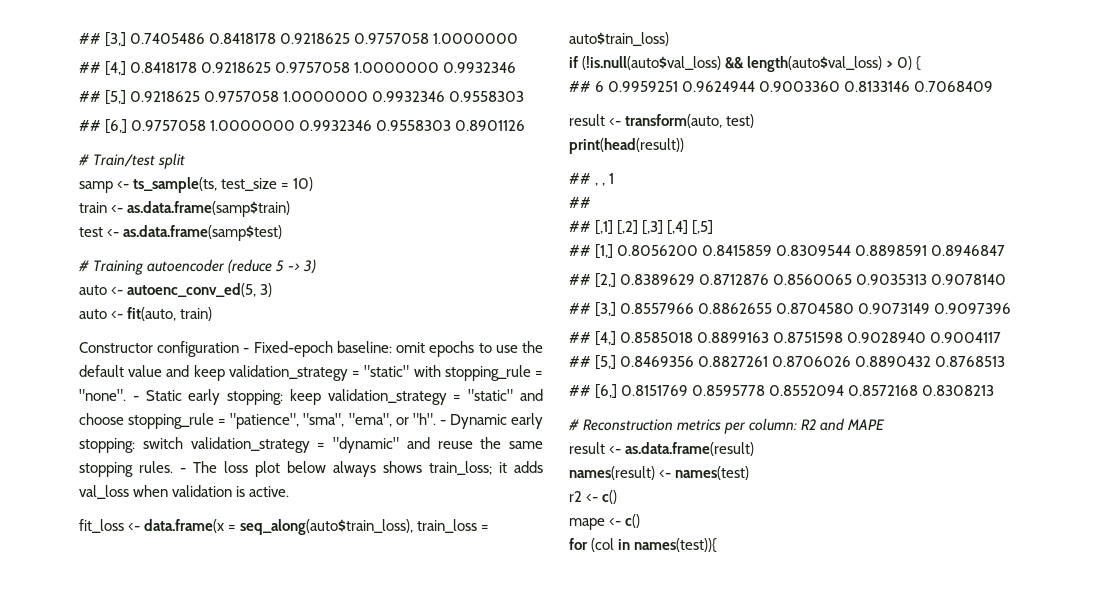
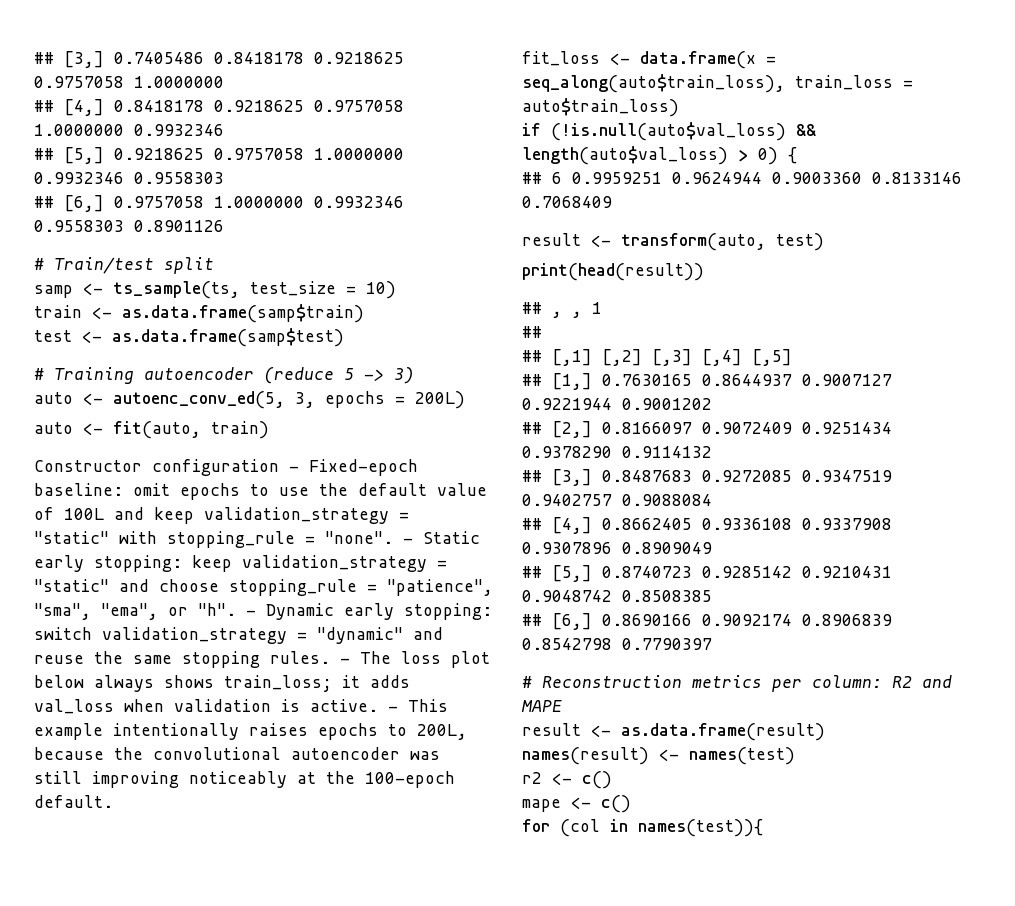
- auto <- autoenc_conv_ed(5, 3)
+ auto <- autoenc_conv_ed(5, 3, epochs = 200L)
- Constructor configuration - Fixed-epoch baseline: omit epochs to use the default value and keep validation_strategy = "static" with stopping_rule = "none".
+ Constructor configuration - Fixed-epoch baseline: omit epochs to use the default value of 100L and keep validation_strategy = "static" with stopping_rule = "none".
+ - This example intentionally raises epochs to 200L, because the convolutional autoencoder was still improving noticeably at the 100-epoch default.
- ## [1,] 0.8056200 0.8415859 0.8309544 0.8898591 0.8946847
- ## [2,] 0.8389629 0.8712876 0.8560065 0.9035313 0.9078140
- ## [3,] 0.8557966 0.8862655 0.8704580 0.9073149 0.9097396
- ## [4,] 0.8585018 0.8899163 0.8751598 0.9028940 0.9004117
- ## [5,] 0.8469356 0.8827261 0.8706026 0.8890432 0.8768513
- ## [6,] 0.8151769 0.8595778 0.8552094 0.8572168 0.8308213
+ ## [1,] 0.7630165 0.8644937 0.9007127 0.9221944 0.9001202
+ ## [2,] 0.8166097 0.9072409 0.9251434 0.9378290 0.9114132
+ ## [3,] 0.8487683 0.9272085 0.9347519 0.9402757 0.9088084
+ ## [4,] 0.8662405 0.9336108 0.9337908 0.9307896 0.8909049
+ ## [5,] 0.8740723 0.9285142 0.9210431 0.9048742 0.8508385
+ ## [6,] 0.8690166 0.9092174 0.8906839 0.8542798 0.7790397

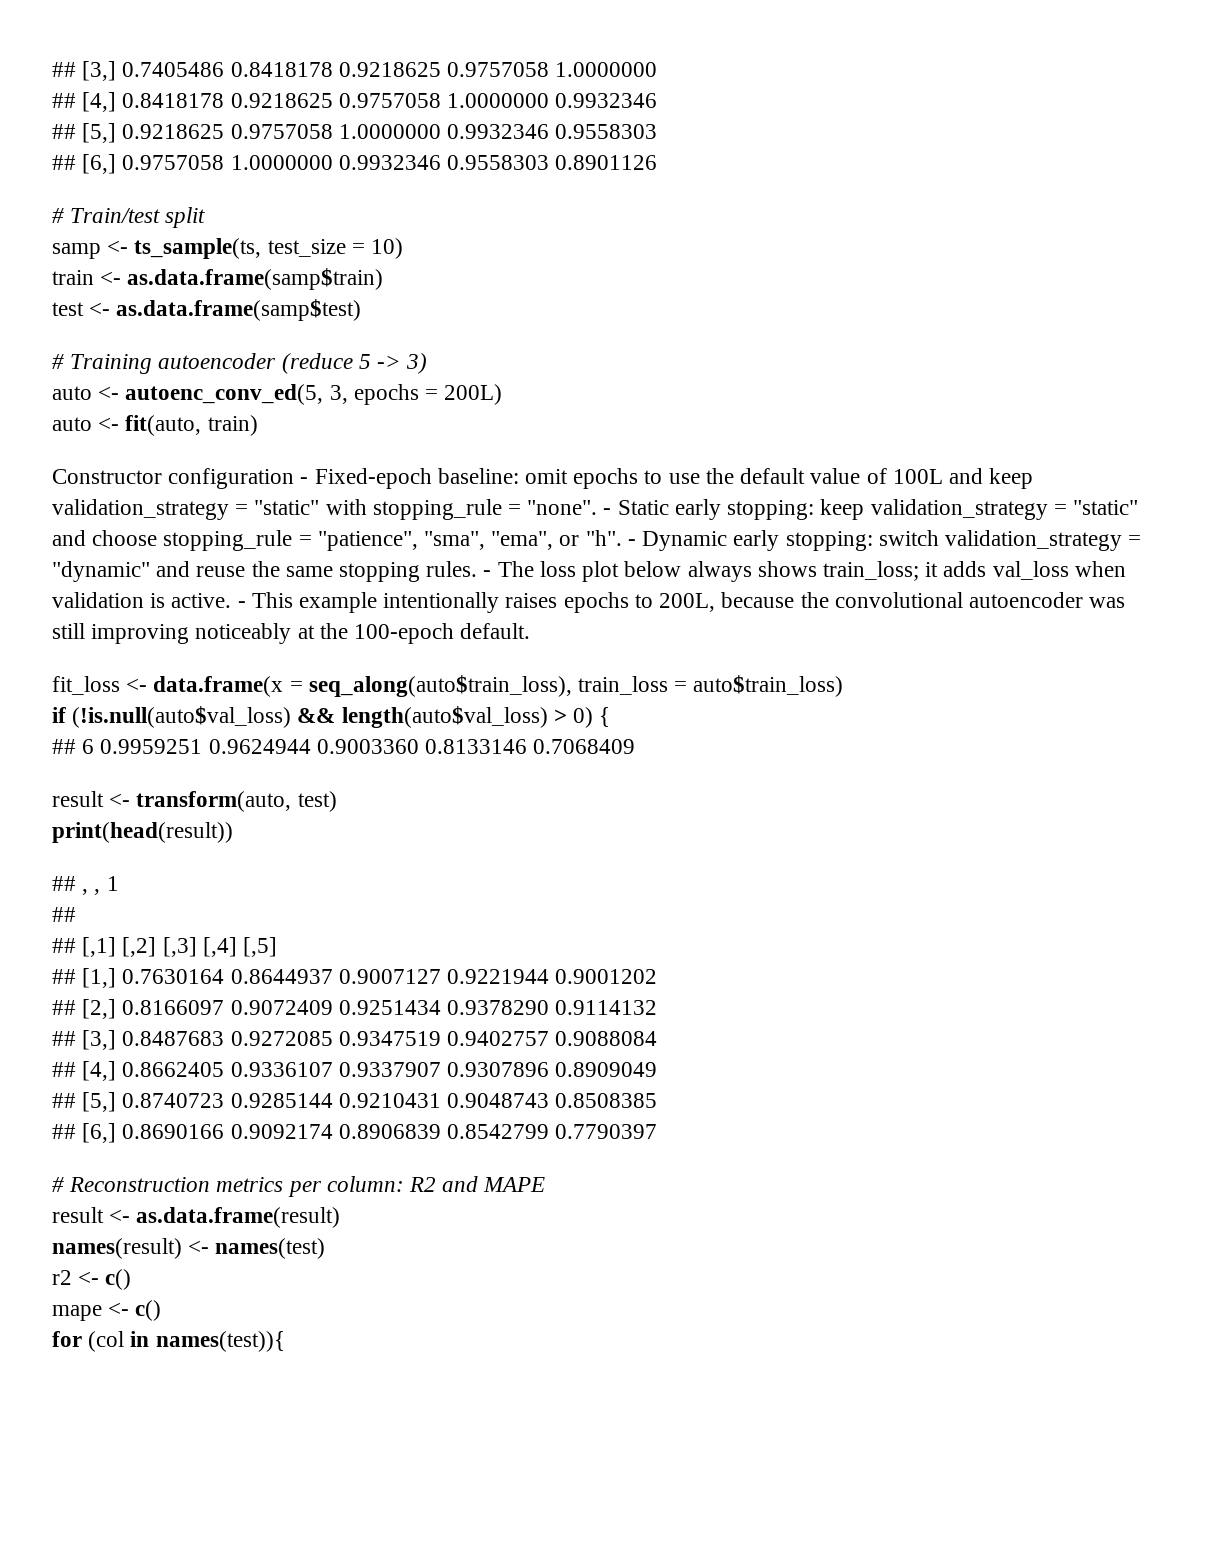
- ## [1,] 0.7630165 0.8644937 0.9007127 0.9221944 0.9001202
+ ## [1,] 0.7630164 0.8644937 0.9007127 0.9221944 0.9001202
- ## [4,] 0.8662405 0.9336108 0.9337908 0.9307896 0.8909049
+ ## [4,] 0.8662405 0.9336107 0.9337907 0.9307896 0.8909049
- ## [5,] 0.8740723 0.9285142 0.9210431 0.9048742 0.8508385
+ ## [5,] 0.8740723 0.9285144 0.9210431 0.9048743 0.8508385
- ## [6,] 0.8690166 0.9092174 0.8906839 0.8542798 0.7790397
+ ## [6,] 0.8690166 0.9092174 0.8906839 0.8542799 0.7790397

